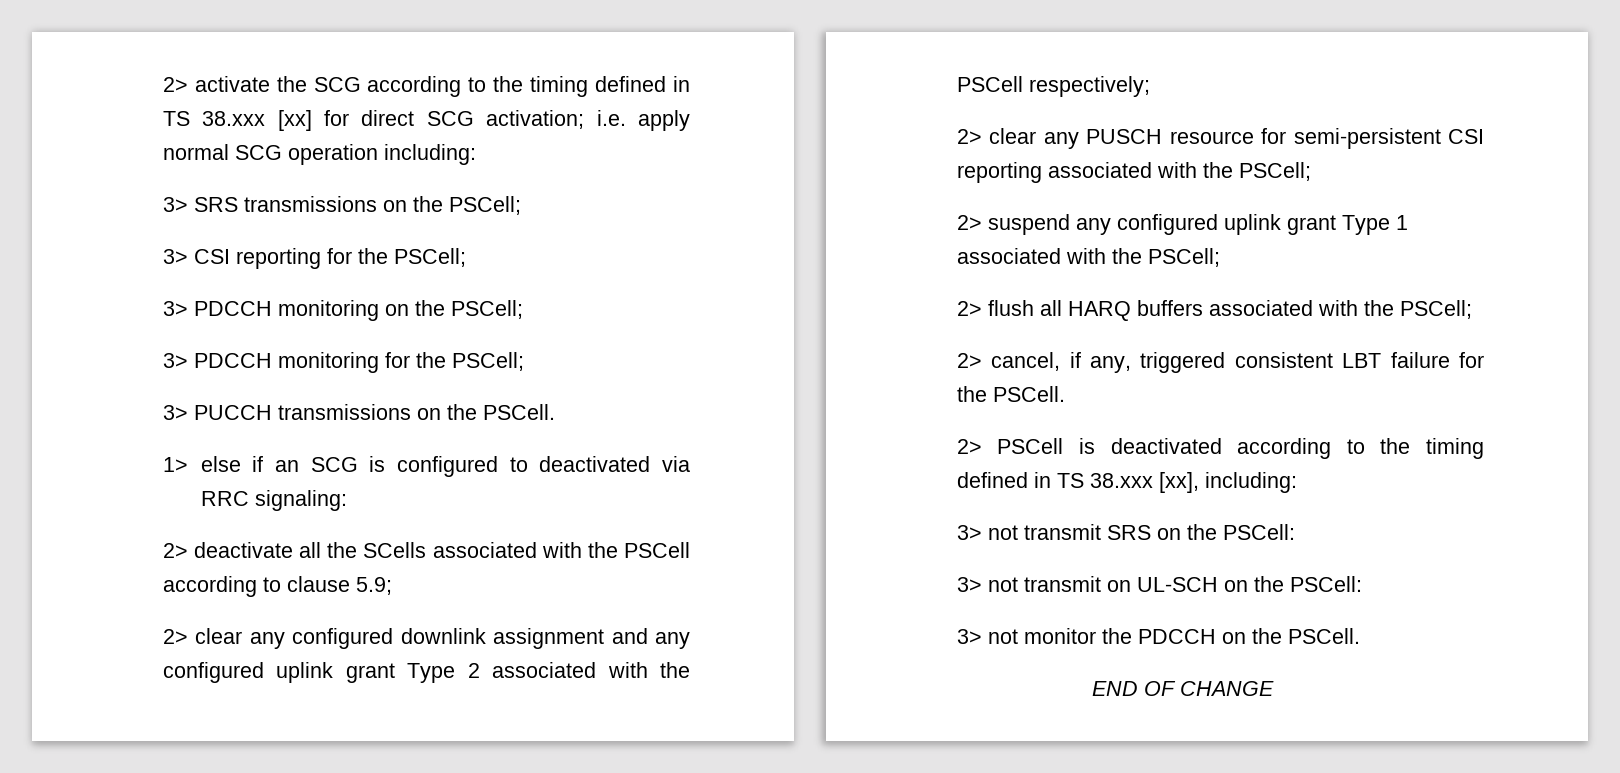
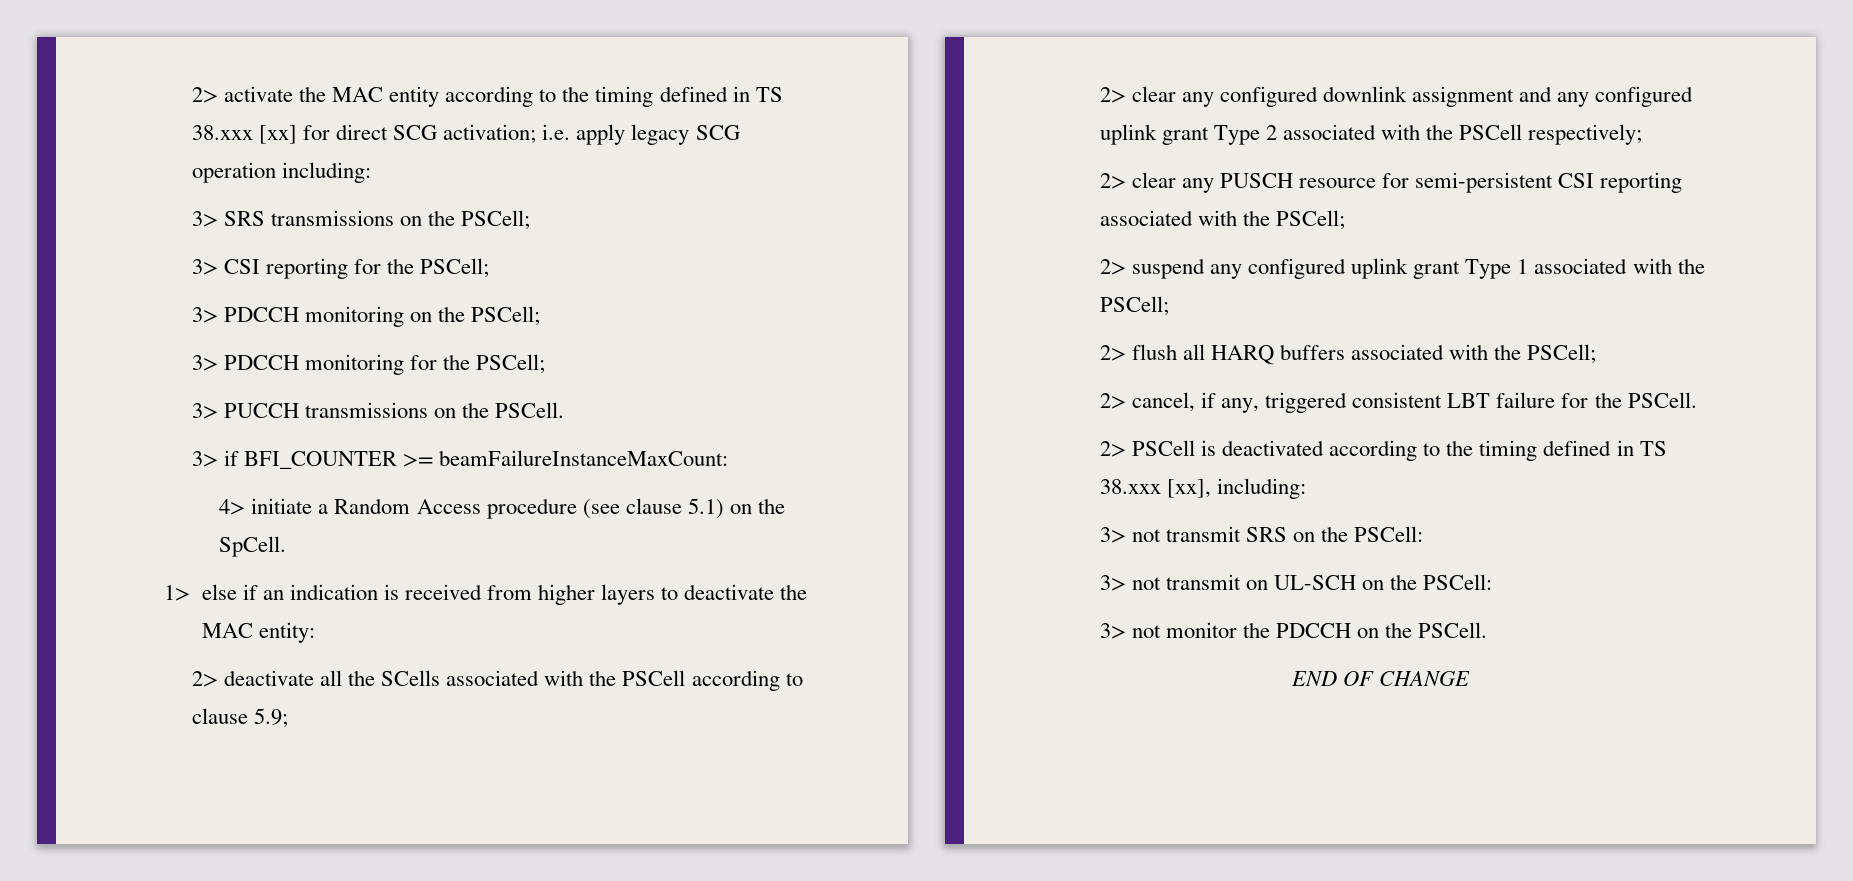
- 2> activate the SCG according to the timing defined in TS 38.xxx [xx] for direct SCG activation; i.e. apply normal SCG operation including:
+ 2> activate the MAC entity according to the timing defined in TS 38.xxx [xx] for direct SCG activation; i.e. apply legacy SCG operation including:
- 1> else if an SCG is configured to deactivated via RRC signaling:
+ 3> if BFI_COUNTER >= beamFailureInstanceMaxCount:
+ 4> initiate a Random Access procedure (see clause 5.1) on the SpCell.
+ 1> else if an indication is received from higher layers to deactivate the MAC entity:

